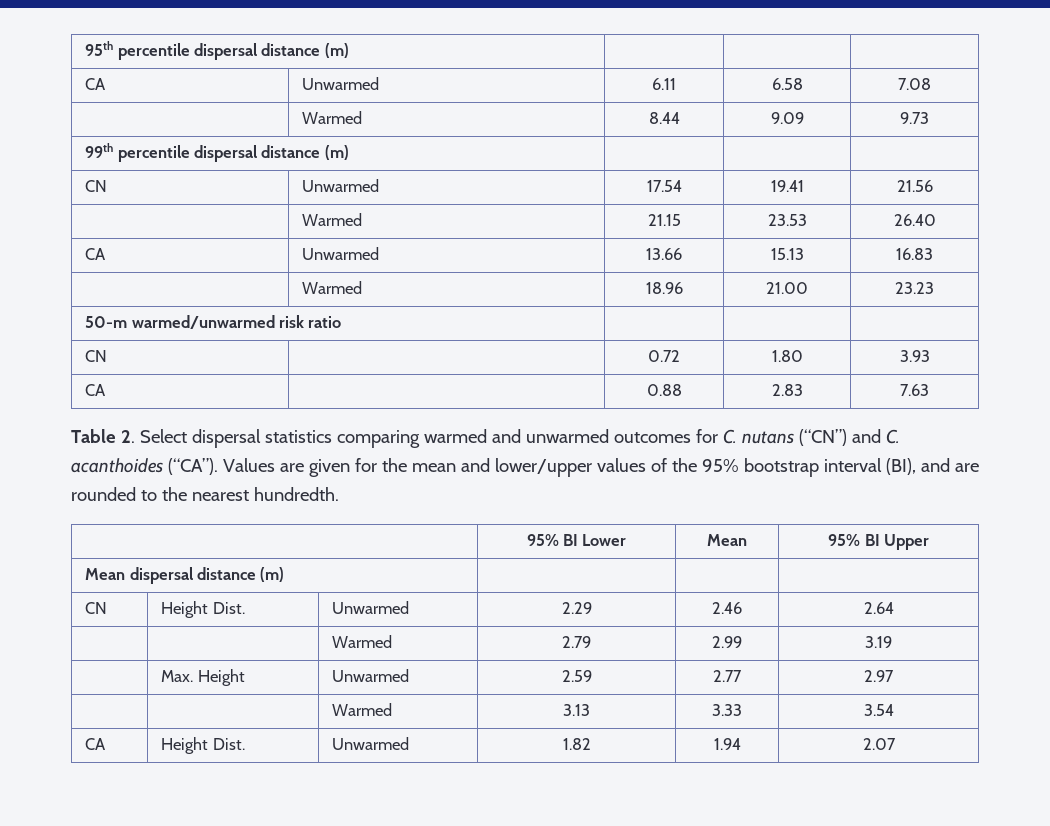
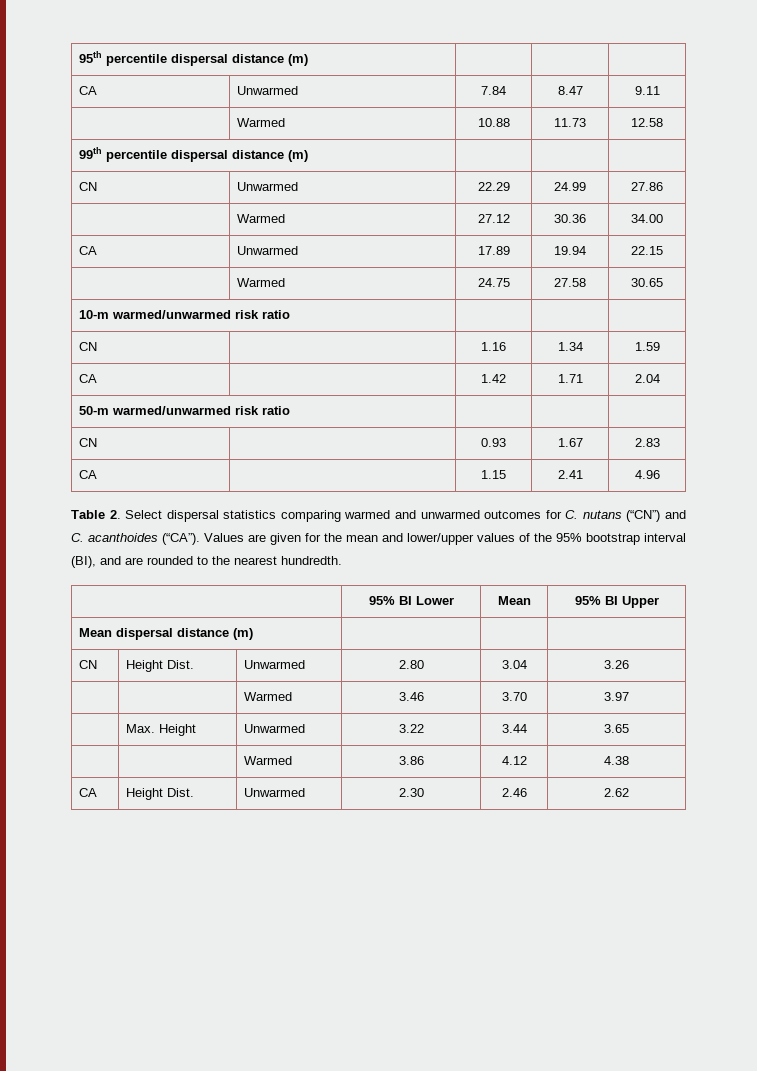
- CA | Unwarmed | 6.11 | 6.58 | 7.08
- | Warmed | 8.44 | 9.09 | 9.73
+ CA | Unwarmed | 7.84 | 8.47 | 9.11
+ | Warmed | 10.88 | 11.73 | 12.58
- CN | Unwarmed | 17.54 | 19.41 | 21.56
- | Warmed | 21.15 | 23.53 | 26.40
- CA | Unwarmed | 13.66 | 15.13 | 16.83
- | Warmed | 18.96 | 21.00 | 23.23
+ CN | Unwarmed | 22.29 | 24.99 | 27.86
+ | Warmed | 27.12 | 30.36 | 34.00
+ CA | Unwarmed | 17.89 | 19.94 | 22.15
+ | Warmed | 24.75 | 27.58 | 30.65
+ 10-m warmed/unwarmed risk ratio | | |
+ CN | | 1.16 | 1.34 | 1.59
+ CA | | 1.42 | 1.71 | 2.04
- CN | | 0.72 | 1.80 | 3.93
- CA | | 0.88 | 2.83 | 7.63
+ CN | | 0.93 | 1.67 | 2.83
+ CA | | 1.15 | 2.41 | 4.96
- CN | Height Dist. | Unwarmed | 2.29 | 2.46 | 2.64
- | | Warmed | 2.79 | 2.99 | 3.19
- | Max. Height | Unwarmed | 2.59 | 2.77 | 2.97
- | | Warmed | 3.13 | 3.33 | 3.54
+ CN | Height Dist. | Unwarmed | 2.80 | 3.04 | 3.26
+ | | Warmed | 3.46 | 3.70 | 3.97
+ | Max. Height | Unwarmed | 3.22 | 3.44 | 3.65
+ | | Warmed | 3.86 | 4.12 | 4.38
- CA | Height Dist. | Unwarmed | 1.82 | 1.94 | 2.07
+ CA | Height Dist. | Unwarmed | 2.30 | 2.46 | 2.62

